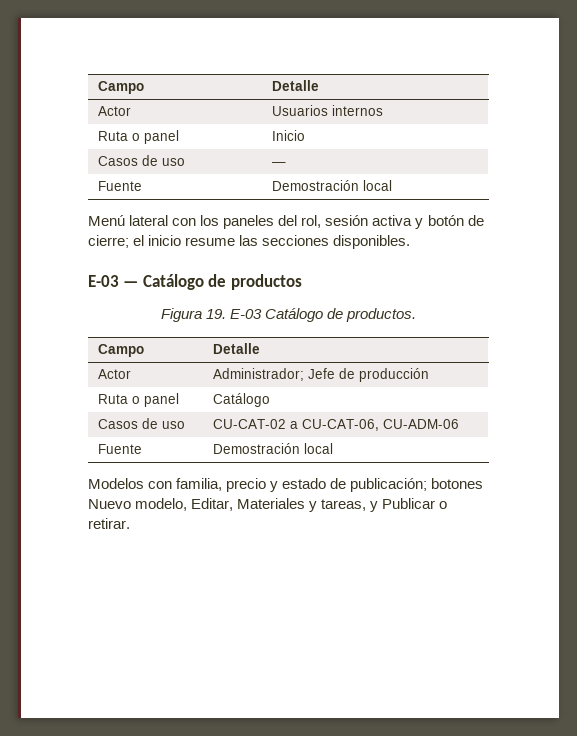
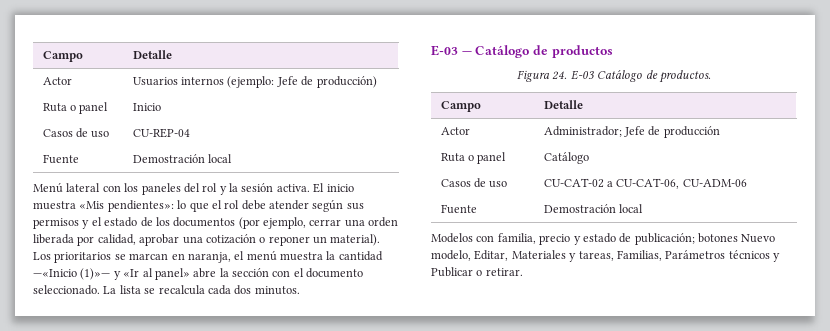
- Actor | Usuarios internos
+ Actor | Usuarios internos (ejemplo: Jefe de producción)
- Casos de uso | —
+ Casos de uso | CU-REP-04
- Menú lateral con los paneles del rol, sesión activa y botón de cierre; el inicio resume las secciones disponibles.
+ Menú lateral con los paneles del rol y la sesión activa. El inicio muestra «Mis pendientes»: lo que el rol debe atender según sus permisos y el estado de los documentos (por ejemplo, cerrar una orden liberada por calidad, aprobar una cotización o reponer un material). Los prioritarios se marcan en naranja, el menú muestra la cantidad —«Inicio (1)»— y «Ir al panel» abre la sección con el documento seleccionado. La lista se recalcula cada dos minutos.
- Figura 19. E-03 Catálogo de productos.
+ Figura 24. E-03 Catálogo de productos.
- Modelos con familia, precio y estado de publicación; botones Nuevo modelo, Editar, Materiales y tareas, y Publicar o retirar.
+ Modelos con familia, precio y estado de publicación; botones Nuevo modelo, Editar, Materiales y tareas, Familias, Parámetros técnicos y Publicar o retirar.

